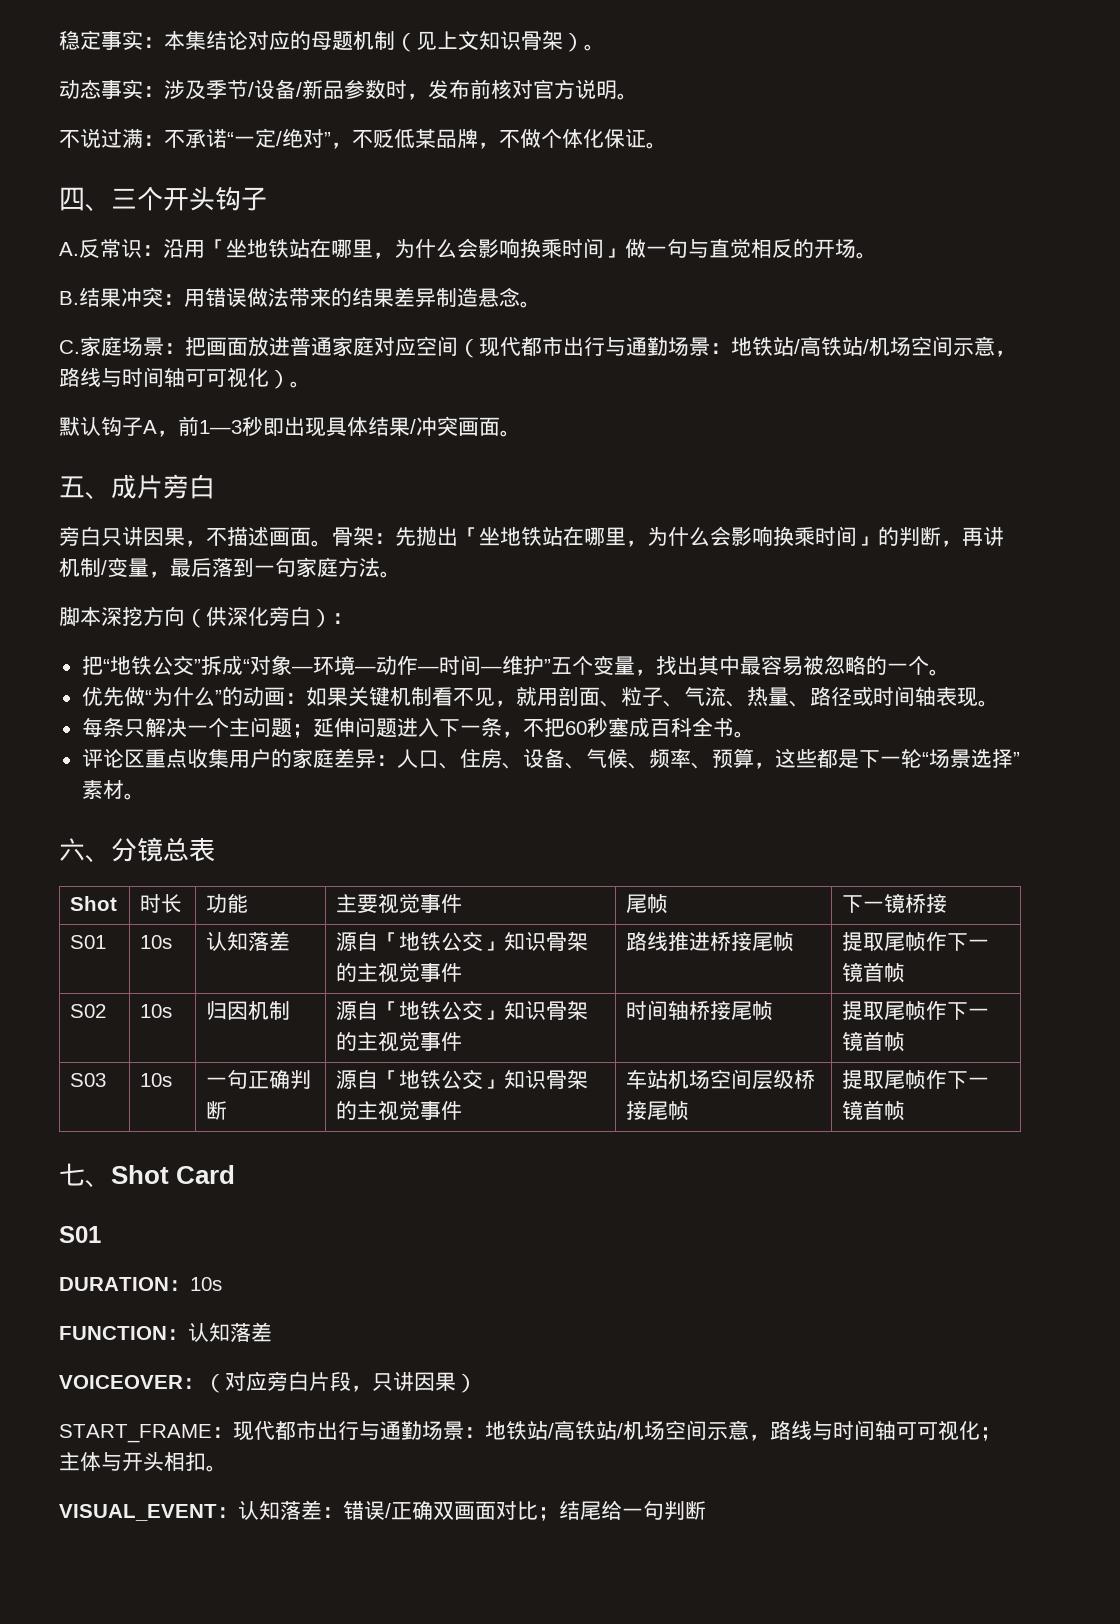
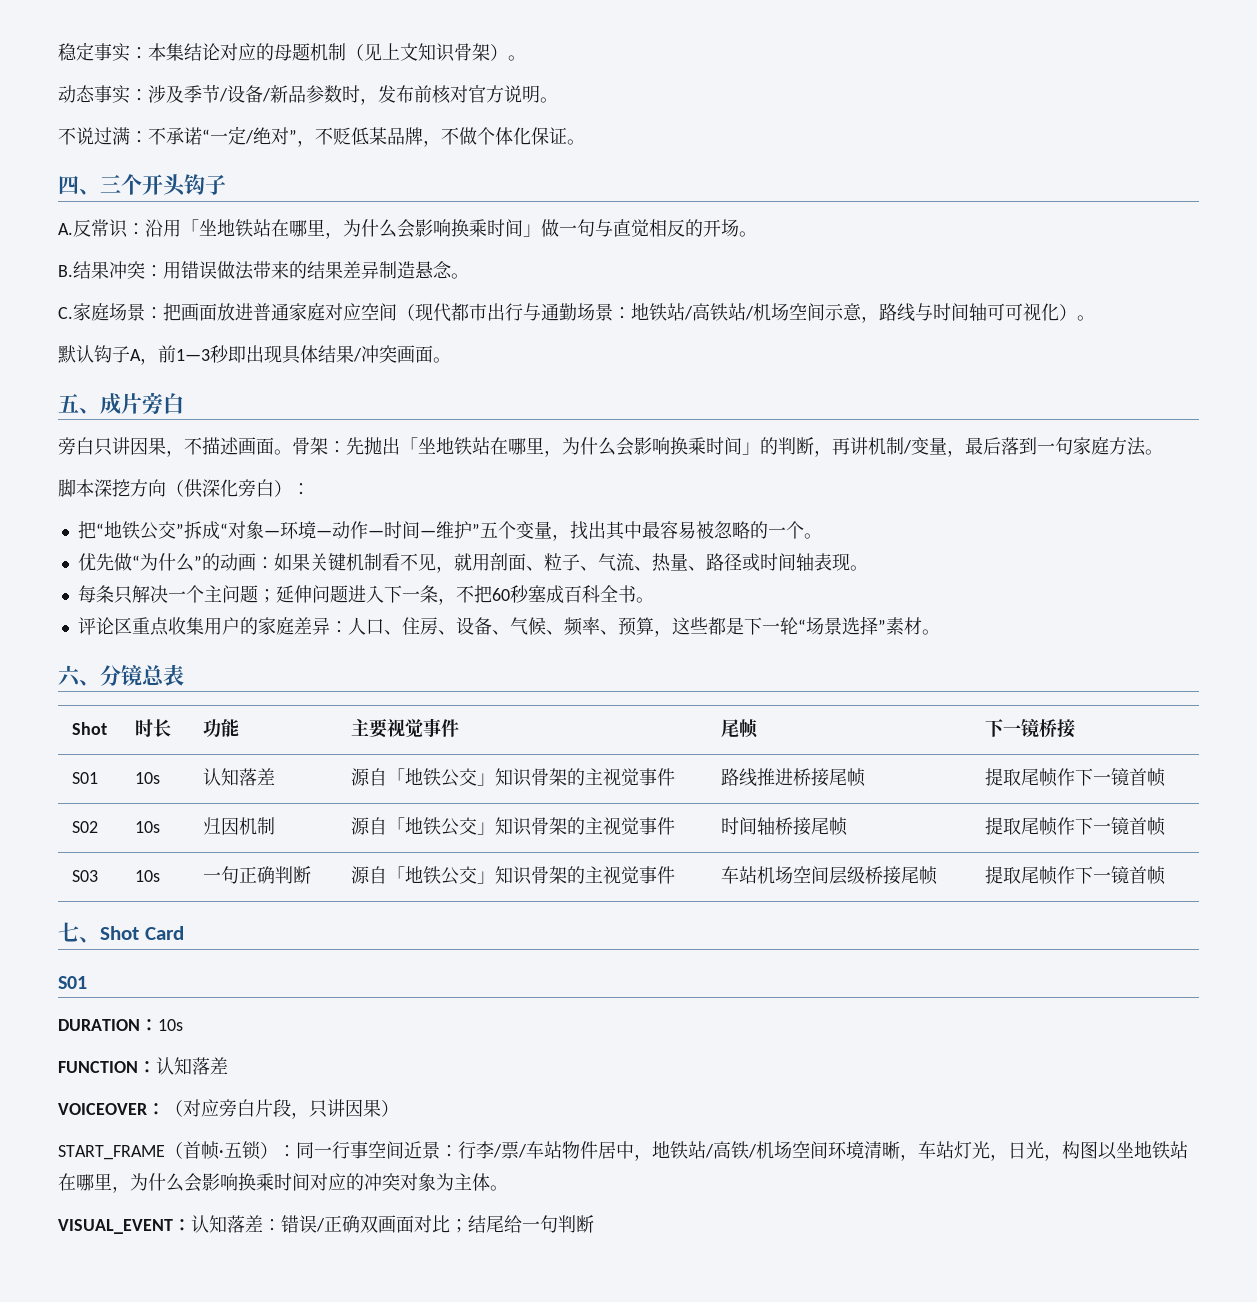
- START_FRAME：现代都市出行与通勤场景：地铁站/高铁站/机场空间示意，路线与时间轴可可视化；主体与开头相扣。
+ START_FRAME（首帧·五锁）：同一行事空间近景：行李/票/车站物件居中，地铁站/高铁/机场空间环境清晰，车站灯光，日光，构图以坐地铁站在哪里，为什么会影响换乘时间对应的冲突对象为主体。

